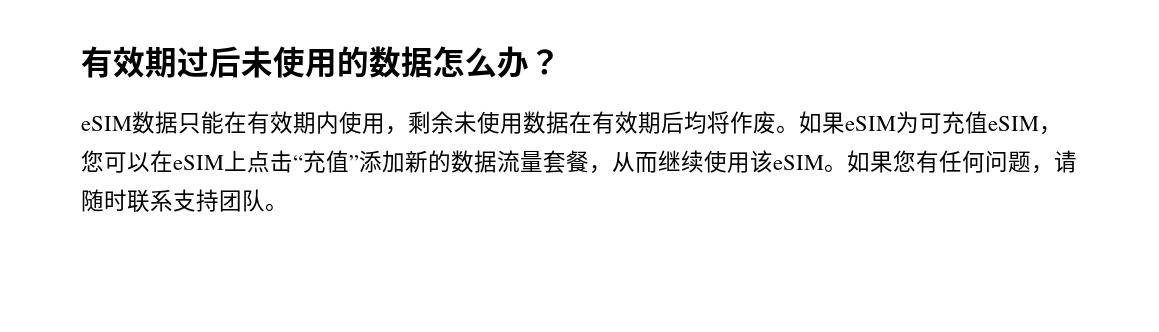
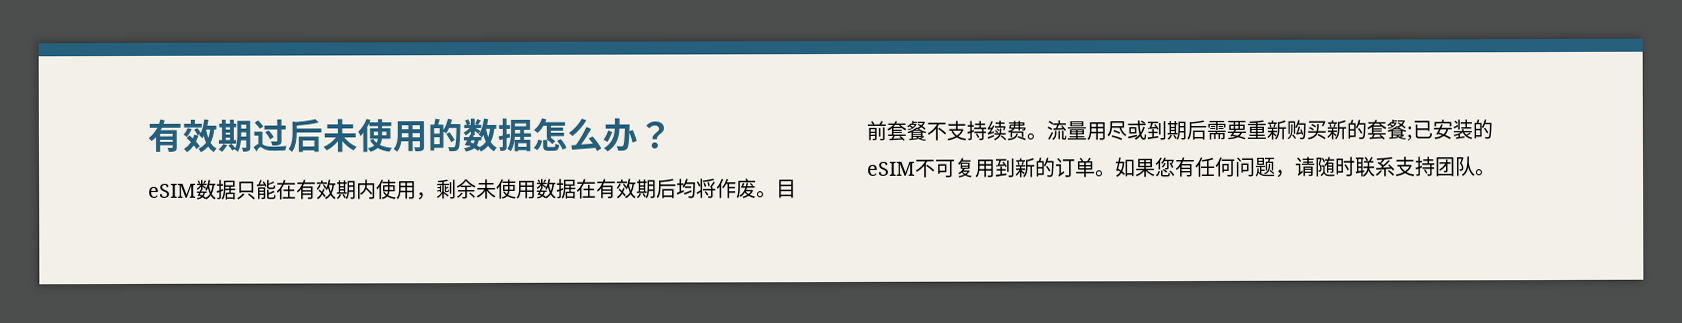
- 如果eSIM为可充值eSIM，您可以在eSIM上点击“充值”添加新的数据流量套餐，从而继续使用该eSIM。
+ 目前套餐不支持续费。流量用尽或到期后需要重新购买新的套餐;已安装的eSIM不可复用到新的订单。

